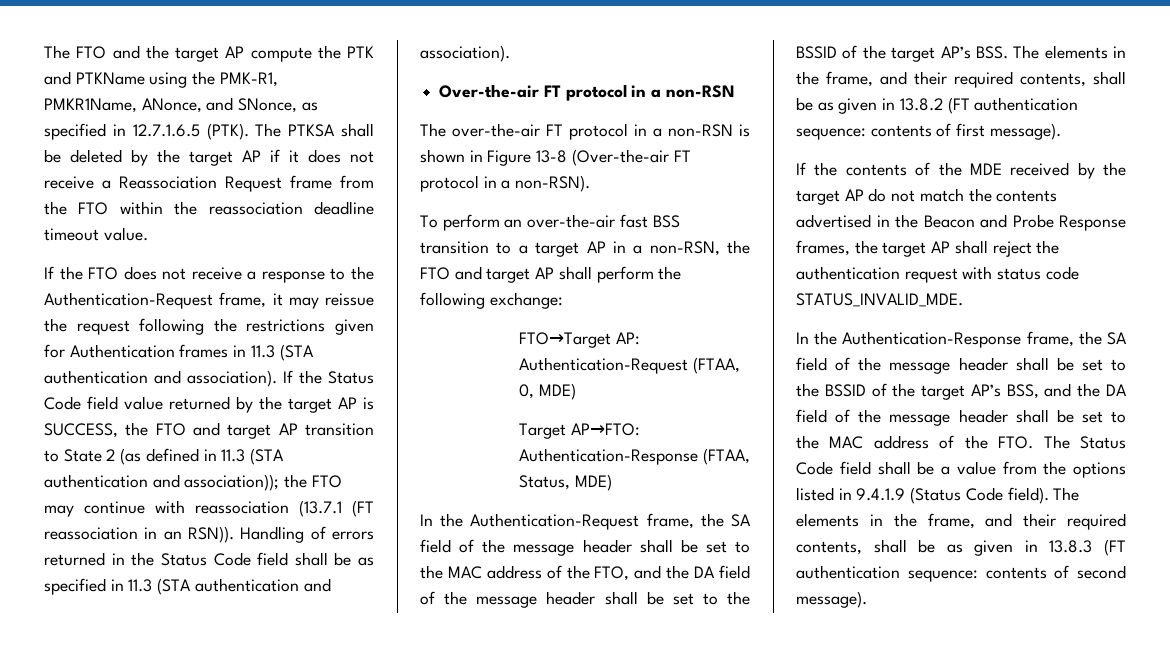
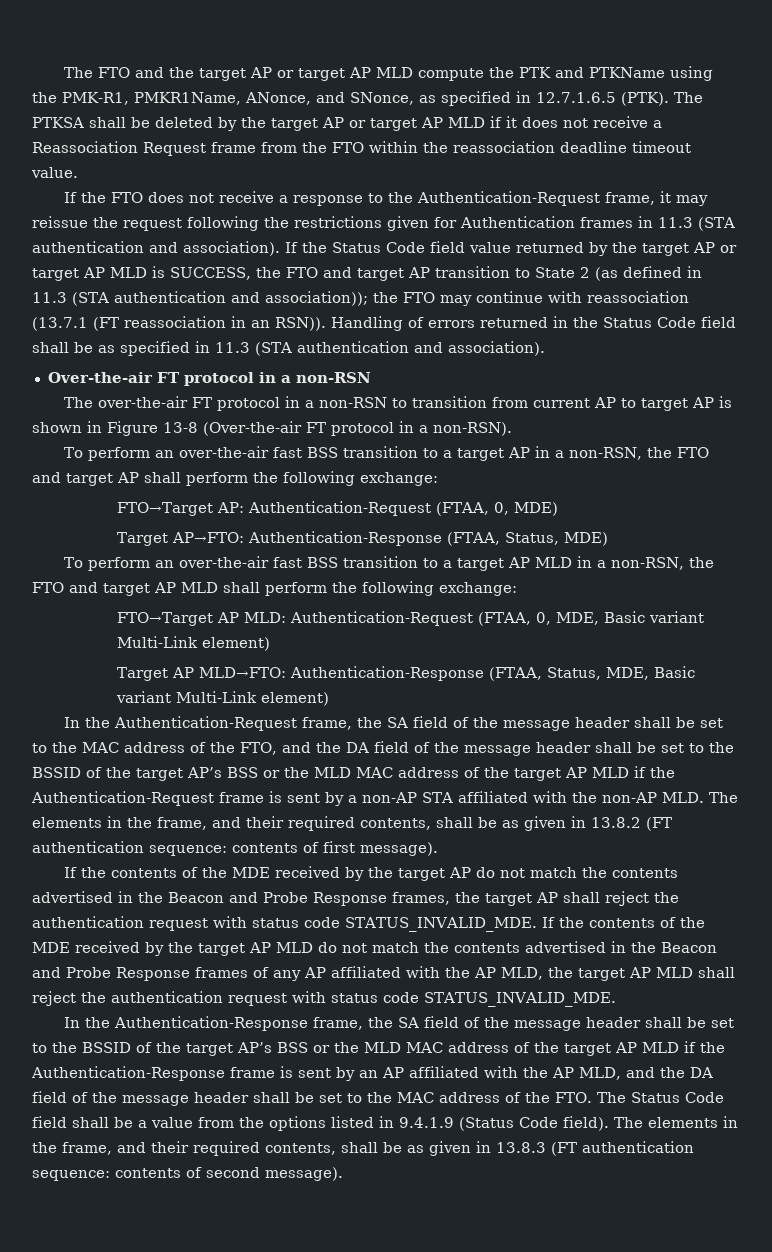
- The FTO and the target AP compute the PTK and PTKName using the PMK-R1, PMKR1Name, ANonce, and SNonce, as specified in 12.7.1.6.5 (PTK).
+ The FTO and the target AP or target AP MLD compute the PTK and PTKName using the PMK-R1, PMKR1Name, ANonce, and SNonce, as specified in 12.7.1.6.5 (PTK).
- The PTKSA shall be deleted by the target AP if it does not receive a Reassociation Request frame from the FTO within the reassociation deadline timeout value.
+ The PTKSA shall be deleted by the target AP or target AP MLD if it does not receive a Reassociation Request frame from the FTO within the reassociation deadline timeout value.
- If the Status Code field value returned by the target AP is SUCCESS, the FTO and target AP transition to State 2 (as defined in 11.3 (STA authentication and association)); the FTO may continue with reassociation (13.7.1 (FT reassociation in an RSN)).
+ If the Status Code field value returned by the target AP or target AP MLD is SUCCESS, the FTO and target AP transition to State 2 (as defined in 11.3 (STA authentication and association)); the FTO may continue with reassociation (13.7.1 (FT reassociation in an RSN)).
- The over-the-air FT protocol in a non-RSN is shown in Figure 13-8 (Over-the-air FT protocol in a non-RSN).
+ The over-the-air FT protocol in a non-RSN to transition from current AP to target AP is shown in Figure 13-8 (Over-the-air FT protocol in a non-RSN).
+ To perform an over-the-air fast BSS transition to a target AP MLD in a non-RSN, the FTO and target AP MLD shall perform the following exchange:
+ FTO→Target AP MLD: Authentication-Request (FTAA, 0, MDE, Basic variant Multi-Link element)
+ Target AP MLD→FTO: Authentication-Response (FTAA, Status, MDE, Basic variant Multi-Link element)
- In the Authentication-Request frame, the SA field of the message header shall be set to the MAC address of the FTO, and the DA field of the message header shall be set to the BSSID of the target AP’s BSS. The elements in the frame, and their required contents, shall be as given in 13.8.2 (FT authentication sequence:
+ In the Authentication-Request frame, the SA field of the message header shall be set to the MAC address of the FTO, and the DA field of the message header shall be set to the BSSID of the target AP’s BSS or the MLD MAC address of the target AP MLD if the Authentication-Request frame is sent by a non-AP STA affiliated with the non-AP MLD. The elements in the frame, and their required contents, shall be as given in 13.8.2 (FT authentication sequence:
+ If the contents of the MDE received by the target AP MLD do not match the contents advertised in the Beacon and Probe Response frames of any AP affiliated with the AP MLD, the target AP MLD shall reject the authentication request with status code STATUS_INVALID_MDE.
- In the Authentication-Response frame, the SA field of the message header shall be set to the BSSID of the target AP’s BSS, and the DA field of the message header shall be set to the MAC address of the FTO. The Status Code field shall be a value from the options listed in 9.4.1.9 (Status Code field).
+ In the Authentication-Response frame, the SA field of the message header shall be set to the BSSID of the target AP’s BSS or the MLD MAC address of the target AP MLD if the Authentication-Response frame is sent by an AP affiliated with the AP MLD, and the DA field of the message header shall be set to the MAC address of the FTO. The Status Code field shall be a value from the options listed in 9.4.1.9 (Status Code field).

